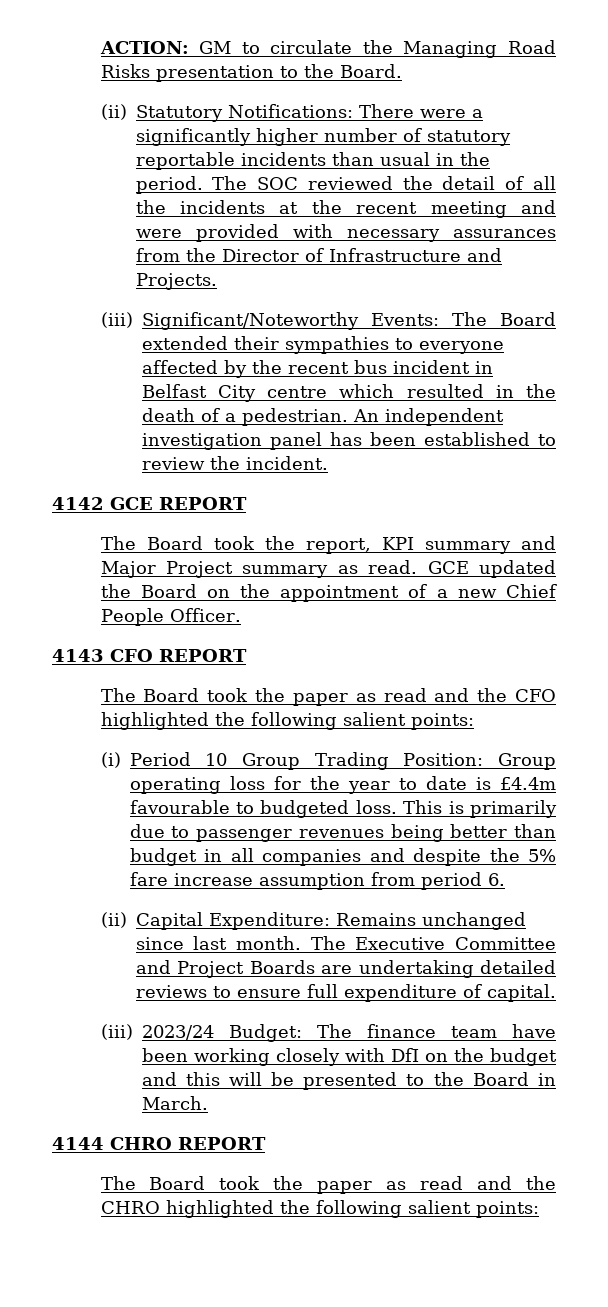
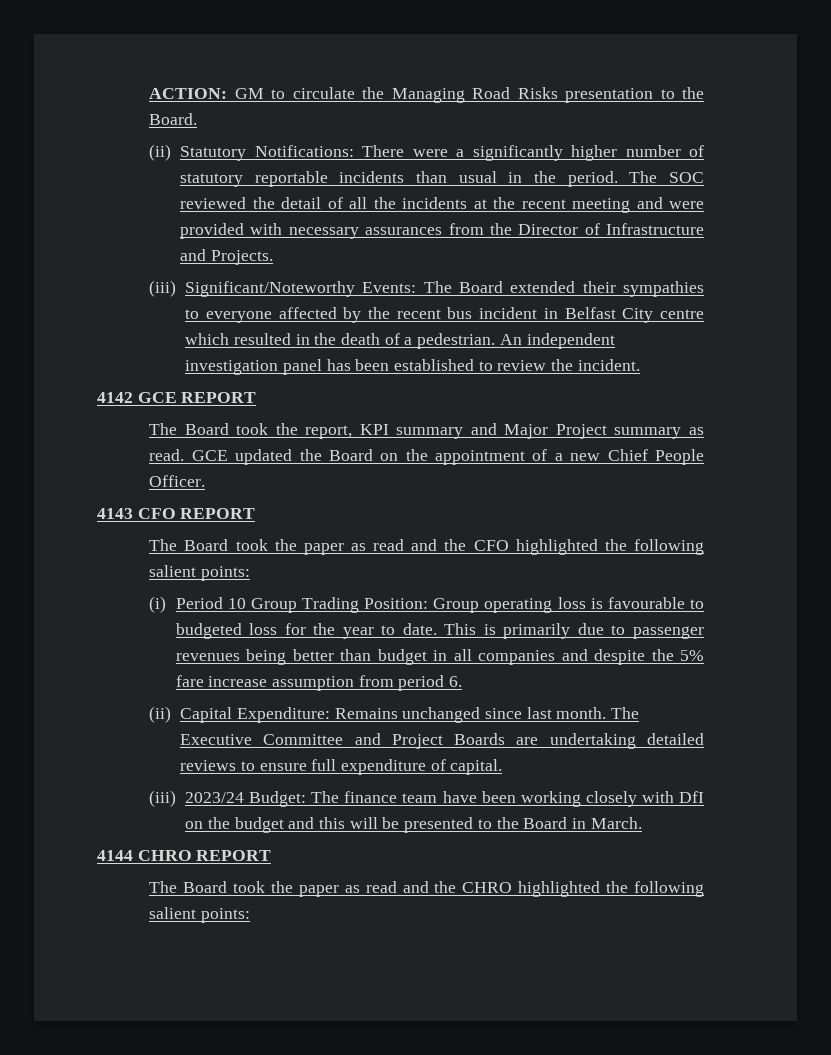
- (i) Period 10 Group Trading Position: Group operating loss for the year to date is £4.4m favourable to budgeted loss.
+ (i) Period 10 Group Trading Position: Group operating loss is favourable to budgeted loss for the year to date.

